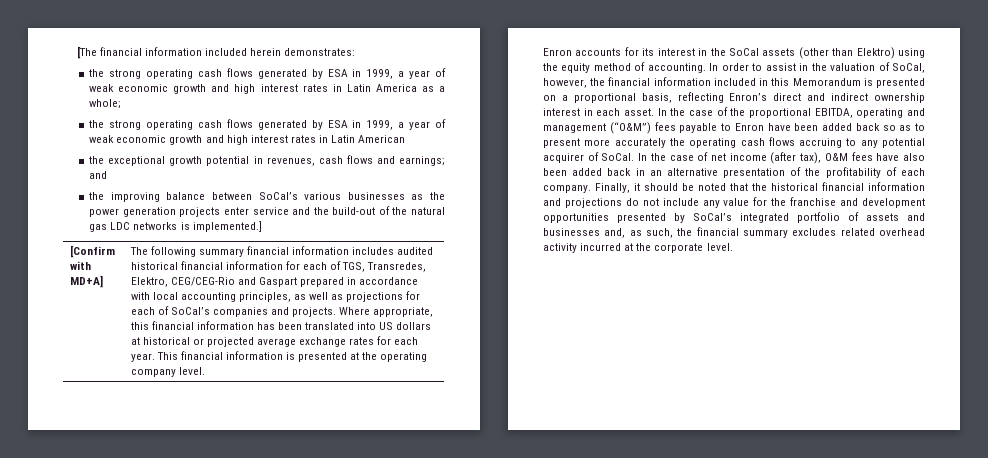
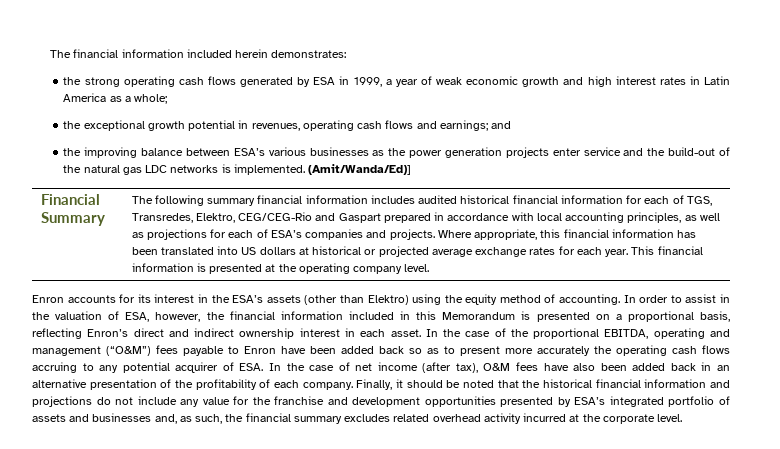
- [The financial information included herein demonstrates:
+ The financial information included herein demonstrates:
- the strong operating cash flows generated by ESA in 1999, a year of weak economic growth and high interest rates in Latin American
- the exceptional growth potential in revenues, cash flows and earnings; and
+ the exceptional growth potential in revenues, operating cash flows and earnings; and
- the improving balance between SoCal’s various businesses as the power generation projects enter service and the build-out of the natural gas LDC networks is implemented.]
- [Confirm with MD+A]
+ the improving balance between ESA’s various businesses as the power generation projects enter service and the build-out of the natural gas LDC networks is implemented. (Amit/Wanda/Ed)]
+ Financial Summary
- The following summary financial information includes audited historical financial information for each of TGS, Transredes, Elektro, CEG/CEG-Rio and Gaspart prepared in accordance with local accounting principles, as well as projections for each of SoCal’s companies and projects.
+ The following summary financial information includes audited historical financial information for each of TGS, Transredes, Elektro, CEG/CEG-Rio and Gaspart prepared in accordance with local accounting principles, as well as projections for each of ESA’s companies and projects.
- Enron accounts for its interest in the SoCal assets (other than Elektro) using the equity method of accounting.
+ Enron accounts for its interest in the ESA’s assets (other than Elektro) using the equity method of accounting.
- In order to assist in the valuation of SoCal, however, the financial information included in this Memorandum is presented on a proportional basis, reflecting Enron’s direct and indirect ownership interest in each asset.
+ In order to assist in the valuation of ESA, however, the financial information included in this Memorandum is presented on a proportional basis, reflecting Enron’s direct and indirect ownership interest in each asset.
- In the case of the proportional EBITDA, operating and management (“O&M”) fees payable to Enron have been added back so as to present more accurately the operating cash flows accruing to any potential acquirer of SoCal. In the case of net income (after tax), O&M fees have also been added back in an alternative presentation of the profitability of each company.
+ In the case of the proportional EBITDA, operating and management (“O&M”) fees payable to Enron have been added back so as to present more accurately the operating cash flows accruing to any potential acquirer of ESA. In the case of net income (after tax), O&M fees have also been added back in an alternative presentation of the profitability of each company.
- Finally, it should be noted that the historical financial information and projections do not include any value for the franchise and development opportunities presented by SoCal’s integrated portfolio of assets and businesses and, as such, the financial summary excludes related overhead activity incurred at the corporate level.
+ Finally, it should be noted that the historical financial information and projections do not include any value for the franchise and development opportunities presented by ESA’s integrated portfolio of assets and businesses and, as such, the financial summary excludes related overhead activity incurred at the corporate level.

